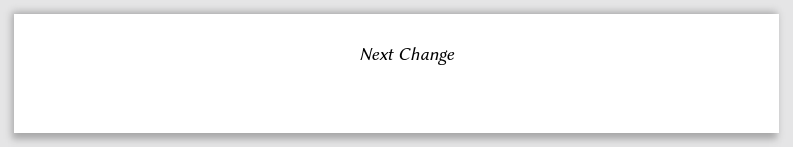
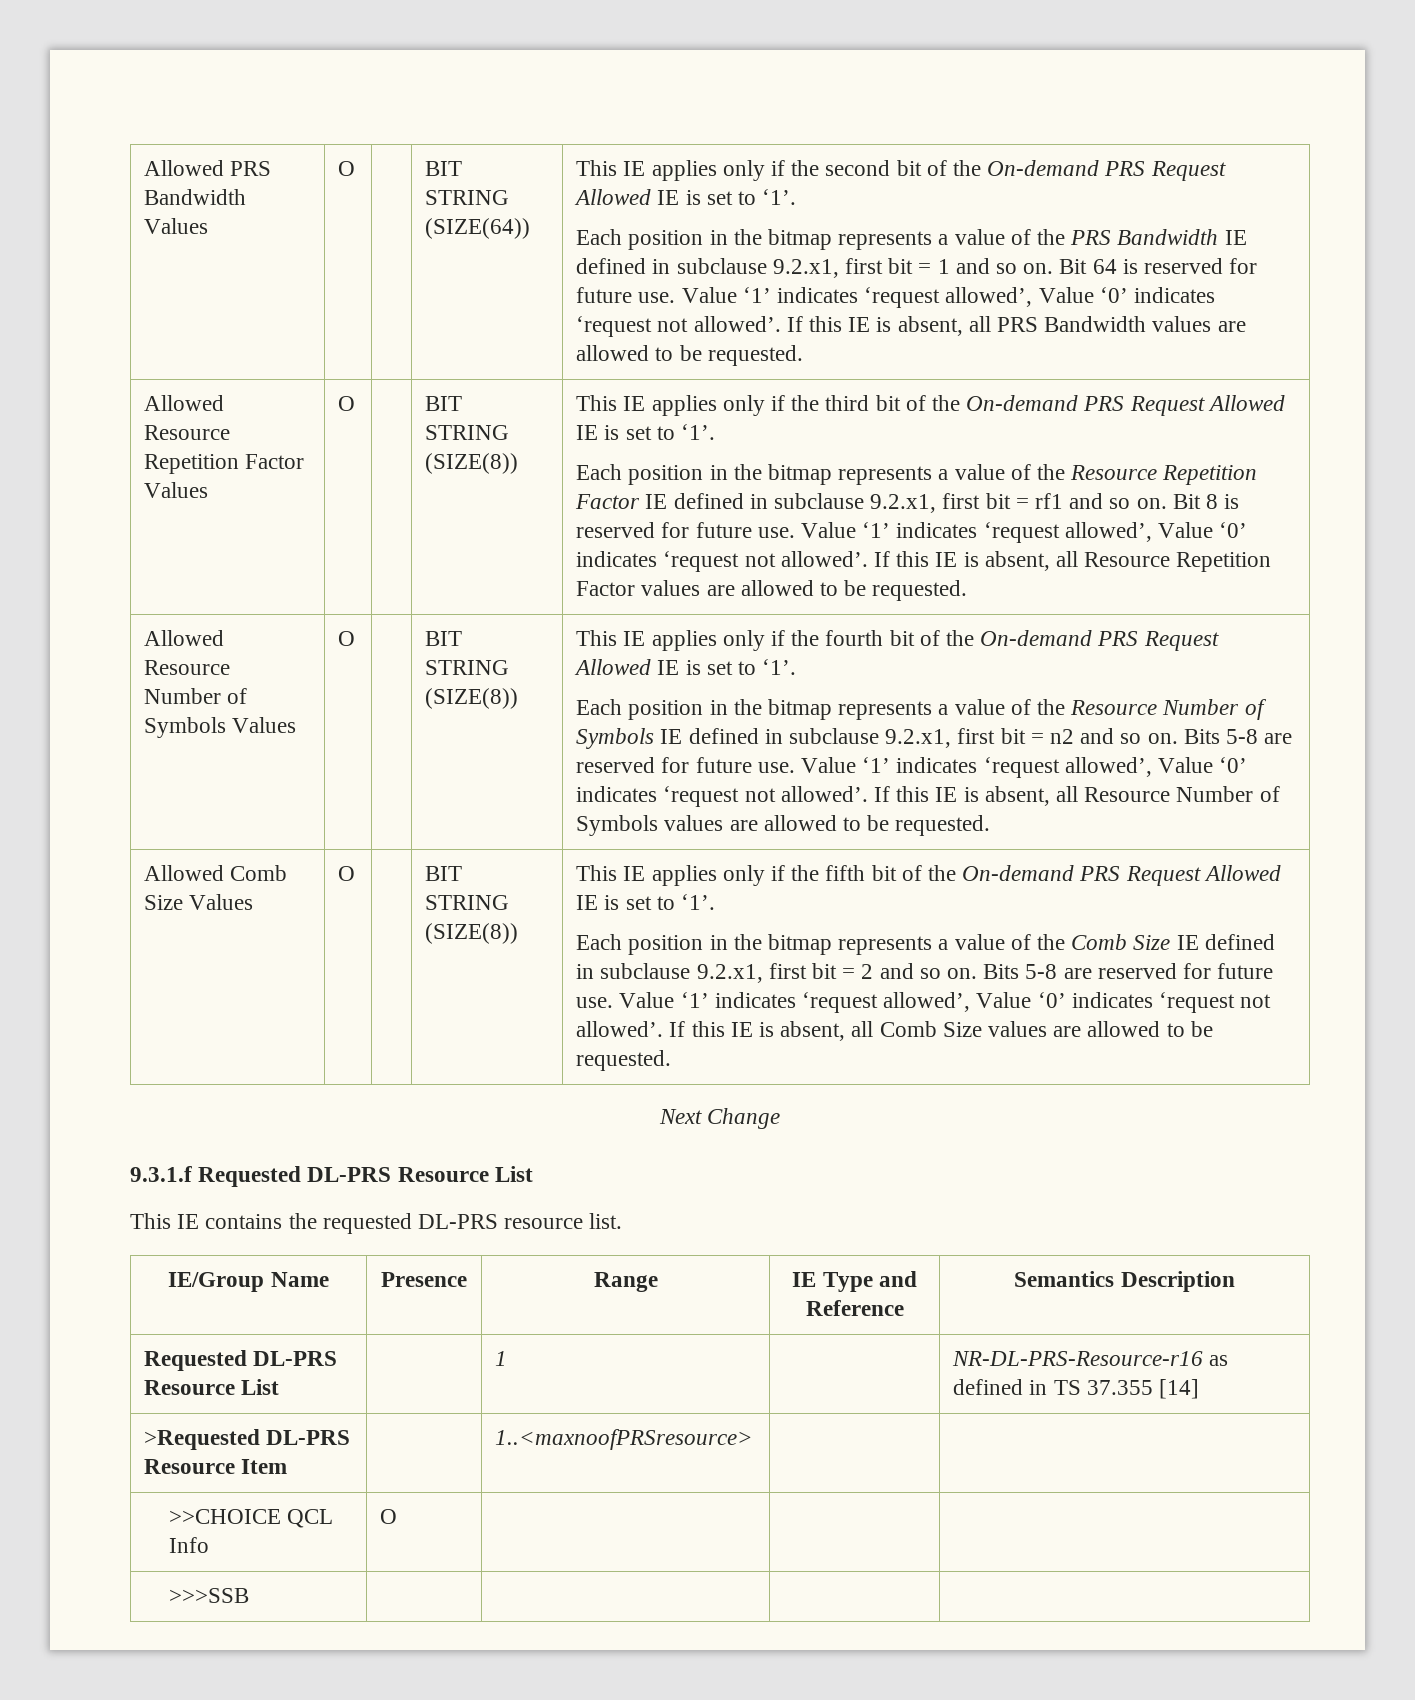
+ Allowed PRS Bandwidth Values | O | | BIT STRING (SIZE(64)) | This IE applies only if the second bit of the On-demand PRS Request Allowed IE is set to ‘1’.
+ Each position in the bitmap represents a value of the PRS Bandwidth IE defined in subclause 9.2.x1, first bit = 1 and so on. Bit 64 is reserved for future use. Value ‘1’ indicates ‘request allowed’, Value ‘0’ indicates ‘request not allowed’. If this IE is absent, all PRS Bandwidth values are allowed to be requested.
+ Allowed Resource Repetition Factor Values | O | | BIT STRING (SIZE(8)) | This IE applies only if the third bit of the On-demand PRS Request Allowed IE is set to ‘1’.
+ Each position in the bitmap represents a value of the Resource Repetition Factor IE defined in subclause 9.2.x1, first bit = rf1 and so on. Bit 8 is reserved for future use. Value ‘1’ indicates ‘request allowed’, Value ‘0’ indicates ‘request not allowed’. If this IE is absent, all Resource Repetition Factor values are allowed to be requested.
+ Allowed Resource Number of Symbols Values | O | | BIT STRING (SIZE(8)) | This IE applies only if the fourth bit of the On-demand PRS Request Allowed IE is set to ‘1’.
+ Each position in the bitmap represents a value of the Resource Number of Symbols IE defined in subclause 9.2.x1, first bit = n2 and so on. Bits 5-8 are reserved for future use. Value ‘1’ indicates ‘request allowed’, Value ‘0’ indicates ‘request not allowed’. If this IE is absent, all Resource Number of Symbols values are allowed to be requested.
+ Allowed Comb Size Values | O | | BIT STRING (SIZE(8)) | This IE applies only if the fifth bit of the On-demand PRS Request Allowed IE is set to ‘1’.
+ Each position in the bitmap represents a value of the Comb Size IE defined in subclause 9.2.x1, first bit = 2 and so on. Bits 5-8 are reserved for future use. Value ‘1’ indicates ‘request allowed’, Value ‘0’ indicates ‘request not allowed’. If this IE is absent, all Comb Size values are allowed to be requested.
  Next Change
+ 9.3.1.f Requested DL-PRS Resource List
+ This IE contains the requested DL-PRS resource list.
+ IE/Group Name | Presence | Range | IE Type and Reference | Semantics Description
+ Requested DL-PRS Resource List | | 1 | | NR-DL-PRS-Resource-r16 as defined in TS 37.355 [14]
+ >Requested DL-PRS Resource Item | | 1..<maxnoofPRSresource> | |
+ >>CHOICE QCL Info | O | | |
+ >>>SSB | | | |

